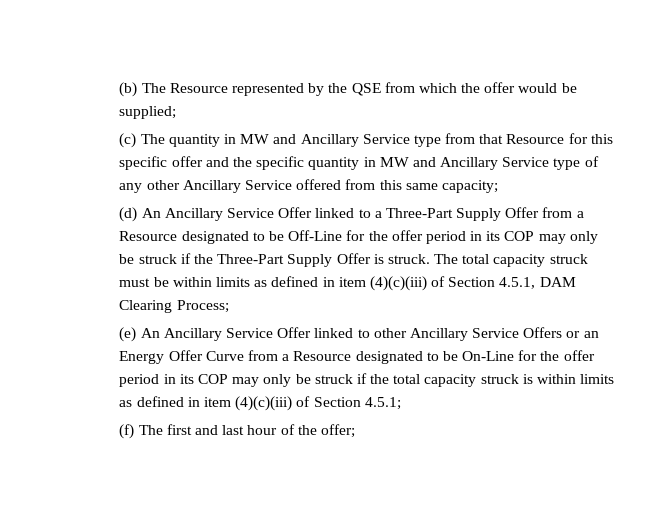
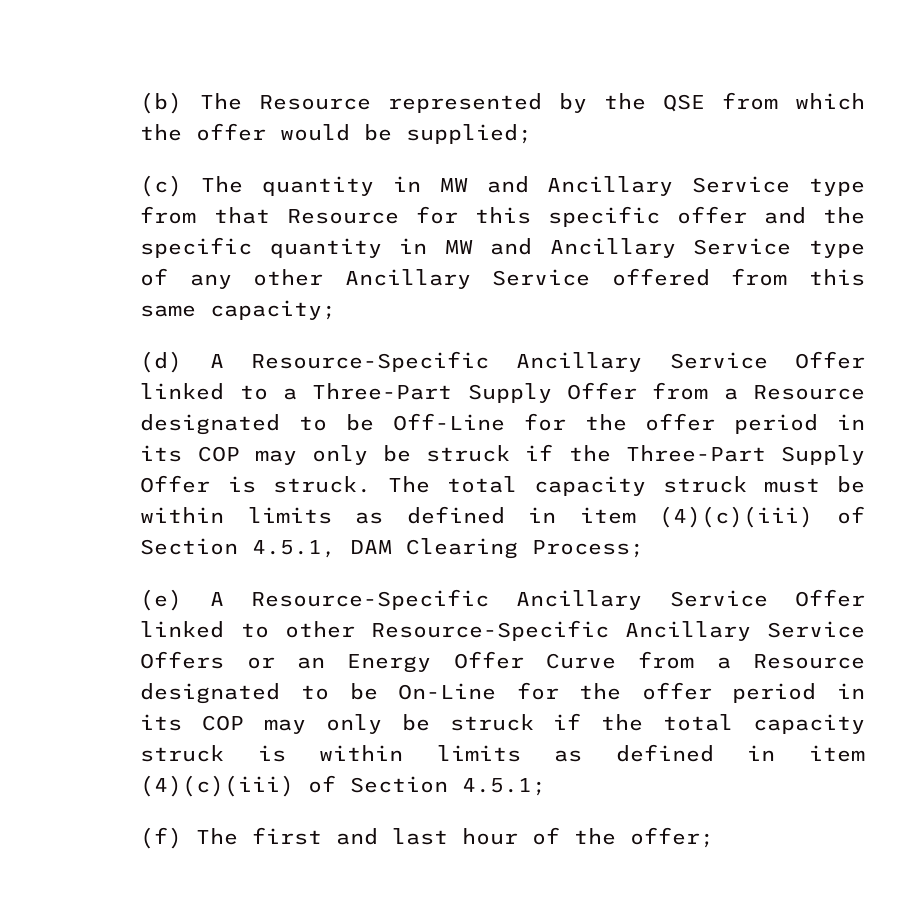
- (d) An Ancillary Service Offer linked to a Three-Part Supply Offer from a Resource designated to be Off-Line for the offer period in its COP may only be struck if the Three-Part Supply Offer is struck.
+ (d) A Resource-Specific Ancillary Service Offer linked to a Three-Part Supply Offer from a Resource designated to be Off-Line for the offer period in its COP may only be struck if the Three-Part Supply Offer is struck.
- (e) An Ancillary Service Offer linked to other Ancillary Service Offers or an Energy Offer Curve from a Resource designated to be On-Line for the offer period in its COP may only be struck if the total capacity struck is within limits as defined in item (4)(c)(iii) of Section 4.5.1;
+ (e) A Resource-Specific Ancillary Service Offer linked to other Resource-Specific Ancillary Service Offers or an Energy Offer Curve from a Resource designated to be On-Line for the offer period in its COP may only be struck if the total capacity struck is within limits as defined in item (4)(c)(iii) of Section 4.5.1;

